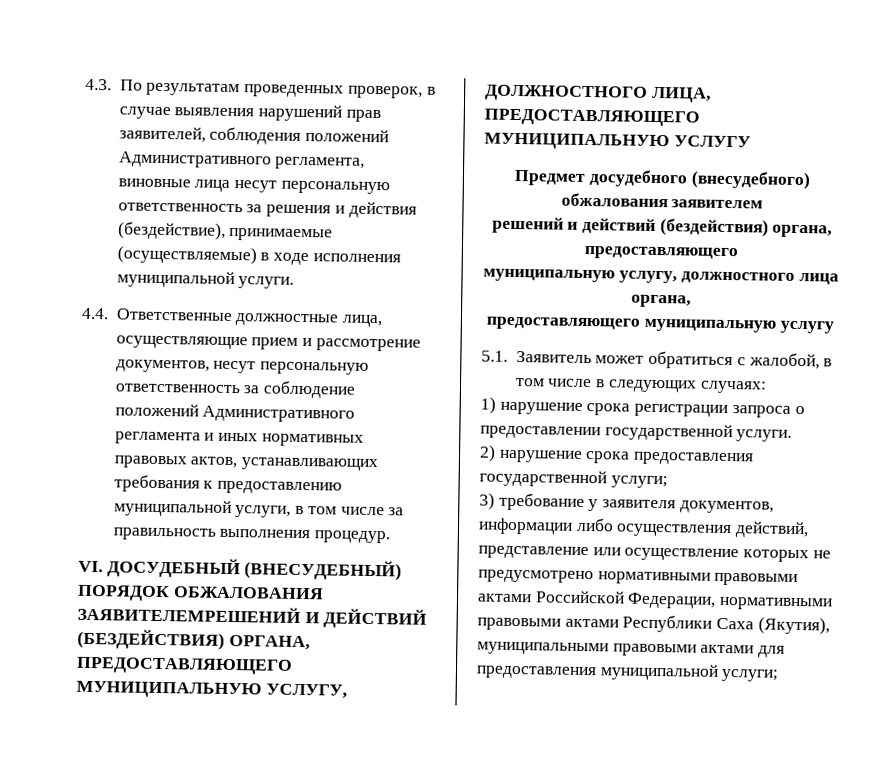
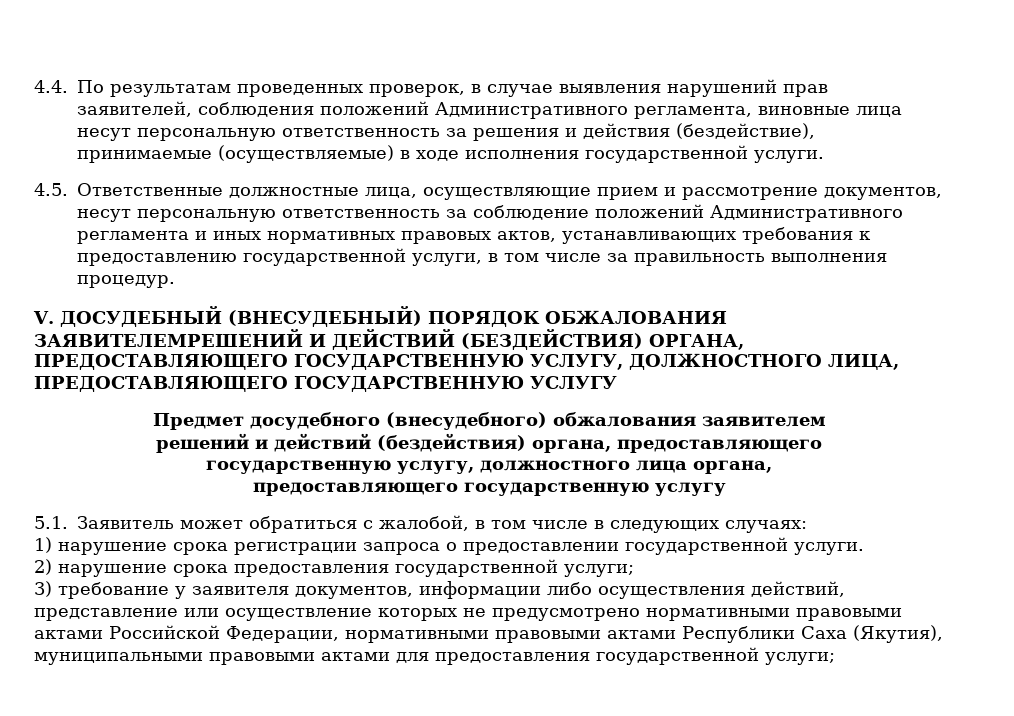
- 4.3. По результатам проведенных проверок, в случае выявления нарушений прав заявителей, соблюдения положений Административного регламента, виновные лица несут персональную ответственность за решения и действия (бездействие), принимаемые (осуществляемые) в ходе исполнения муниципальной услуги.
- 4.4. Ответственные должностные лица, осуществляющие прием и рассмотрение документов, несут персональную ответственность за соблюдение положений Административного регламента и иных нормативных правовых актов, устанавливающих требования к предоставлению муниципальной услуги, в том числе за правильность выполнения процедур.
+ 4.4. По результатам проведенных проверок, в случае выявления нарушений прав заявителей, соблюдения положений Административного регламента, виновные лица несут персональную ответственность за решения и действия (бездействие), принимаемые (осуществляемые) в ходе исполнения государственной услуги.
+ 4.5. Ответственные должностные лица, осуществляющие прием и рассмотрение документов, несут персональную ответственность за соблюдение положений Административного регламента и иных нормативных правовых актов, устанавливающих требования к предоставлению государственной услуги, в том числе за правильность выполнения процедур.
- VI. ДОСУДЕБНЫЙ (ВНЕСУДЕБНЫЙ) ПОРЯДОК ОБЖАЛОВАНИЯ ЗАЯВИТЕЛЕМРЕШЕНИЙ И ДЕЙСТВИЙ (БЕЗДЕЙСТВИЯ) ОРГАНА, ПРЕДОСТАВЛЯЮЩЕГО МУНИЦИПАЛЬНУЮ УСЛУГУ, ДОЛЖНОСТНОГО ЛИЦА, ПРЕДОСТАВЛЯЮЩЕГО МУНИЦИПАЛЬНУЮ УСЛУГУ
+ V. ДОСУДЕБНЫЙ (ВНЕСУДЕБНЫЙ) ПОРЯДОК ОБЖАЛОВАНИЯ ЗАЯВИТЕЛЕМРЕШЕНИЙ И ДЕЙСТВИЙ (БЕЗДЕЙСТВИЯ) ОРГАНА, ПРЕДОСТАВЛЯЮЩЕГО ГОСУДАРСТВЕННУЮ УСЛУГУ, ДОЛЖНОСТНОГО ЛИЦА, ПРЕДОСТАВЛЯЮЩЕГО ГОСУДАРСТВЕННУЮ УСЛУГУ
- муниципальную услугу, должностного лица органа,
+ государственную услугу, должностного лица органа,
- предоставляющего муниципальную услугу
+ предоставляющего государственную услугу
- 3) требование у заявителя документов, информации либо осуществления действий, представление или осуществление которых не предусмотрено нормативными правовыми актами Российской Федерации, нормативными правовыми актами Республики Саха (Якутия), муниципальными правовыми актами для предоставления муниципальной услуги;
+ 3) требование у заявителя документов, информации либо осуществления действий, представление или осуществление которых не предусмотрено нормативными правовыми актами Российской Федерации, нормативными правовыми актами Республики Саха (Якутия), муниципальными правовыми актами для предоставления государственной услуги;

